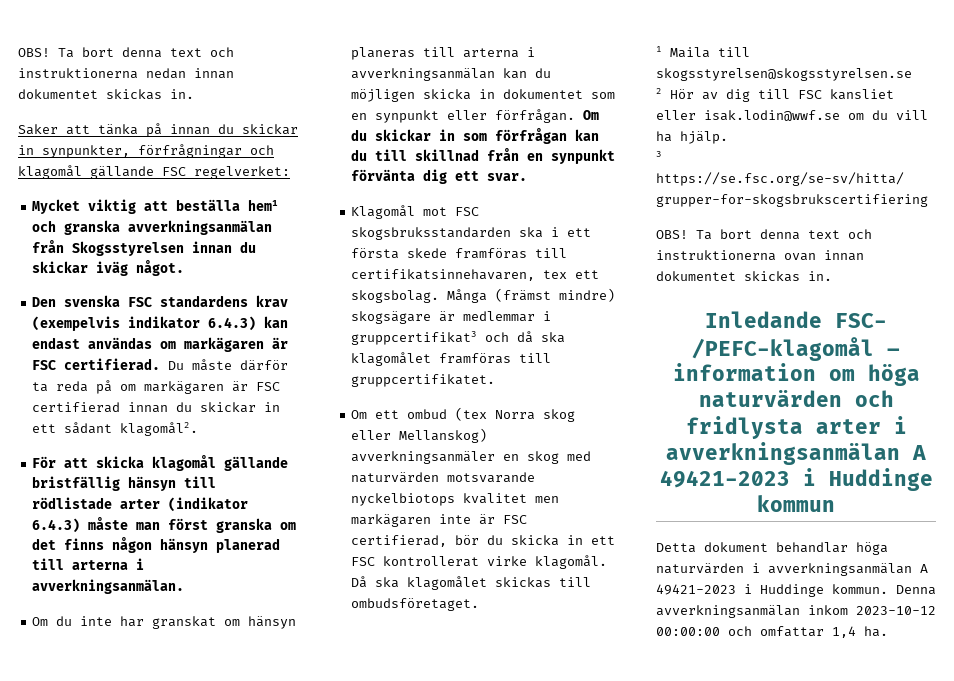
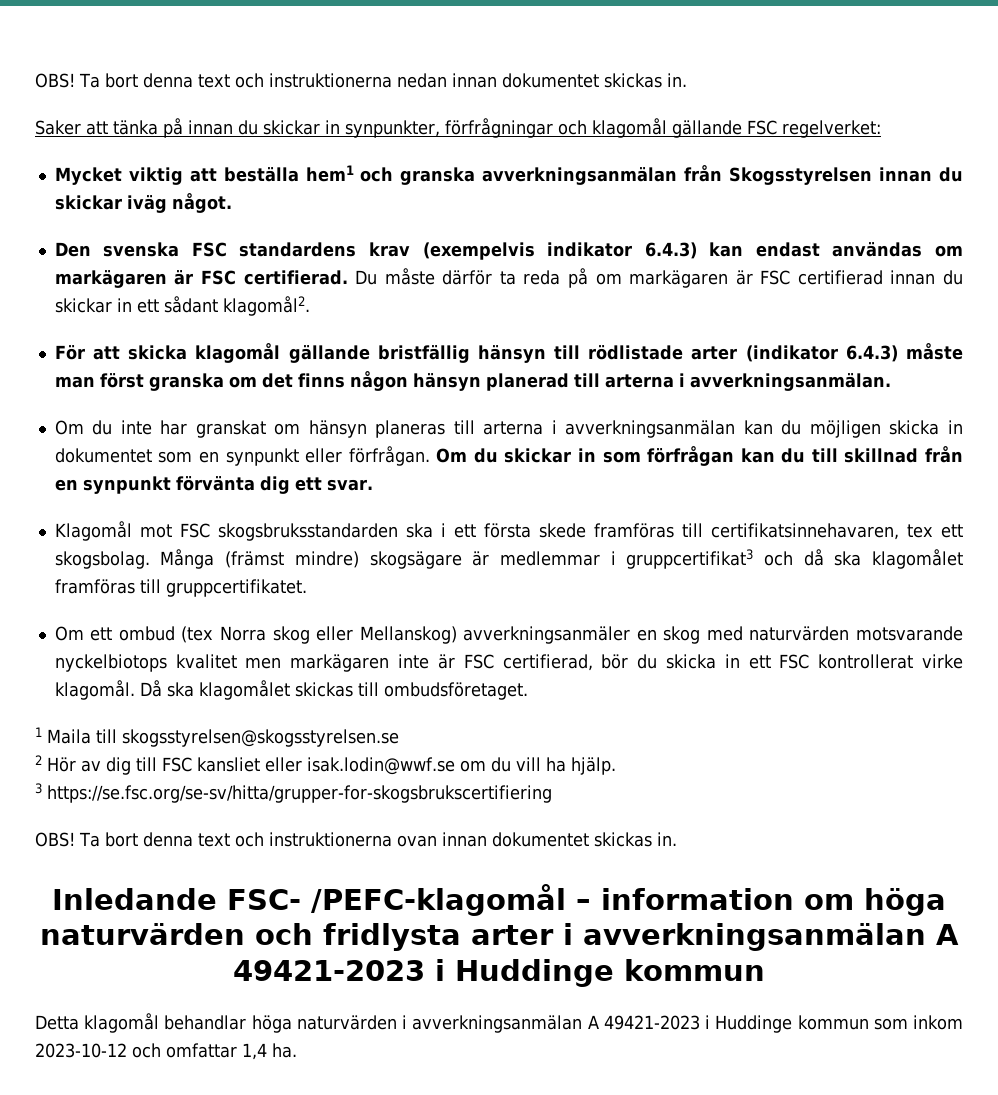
- Detta dokument behandlar höga naturvärden i avverkningsanmälan A 49421-2023 i Huddinge kommun. Denna avverkningsanmälan inkom 2023-10-12 00:00:00 och omfattar 1,4 ha.
+ Detta klagomål behandlar höga naturvärden i avverkningsanmälan A 49421-2023 i Huddinge kommun som inkom 2023-10-12 och omfattar 1,4 ha.

